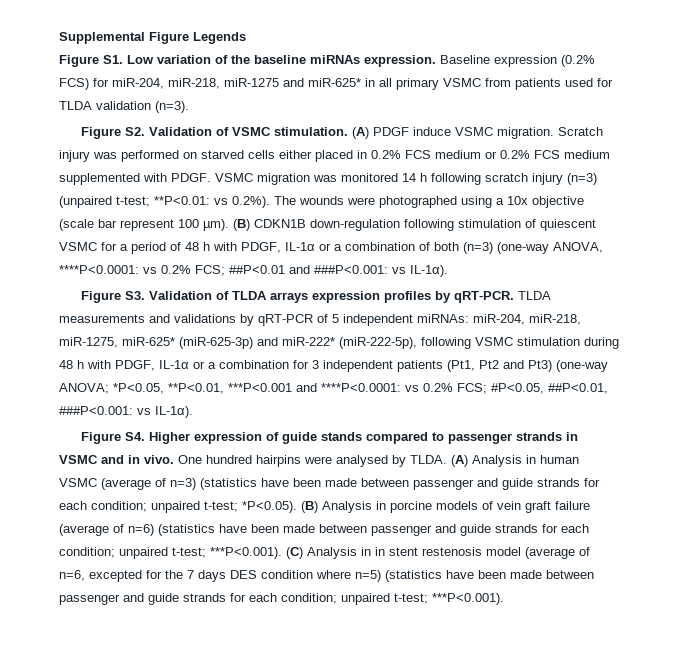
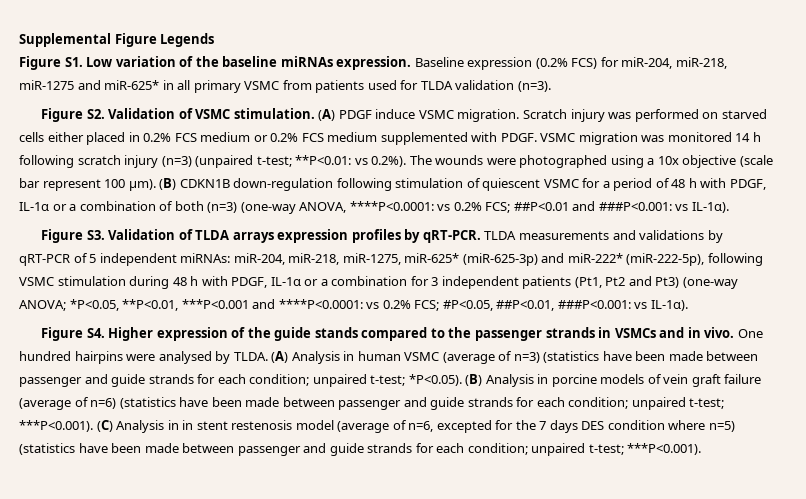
- Figure S4. Higher expression of guide stands compared to passenger strands in VSMC and in vivo.
+ Figure S4. Higher expression of the guide stands compared to the passenger strands in VSMCs and in vivo.

